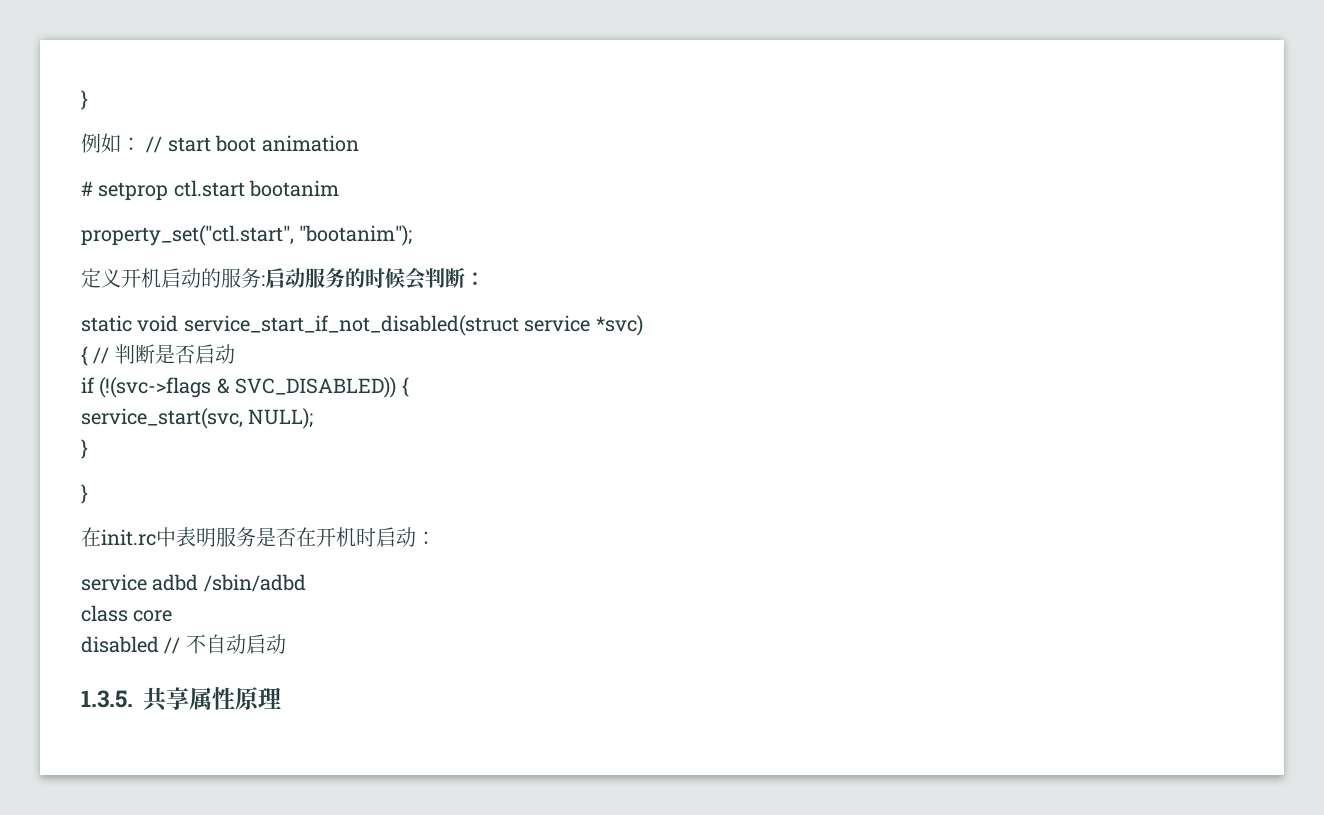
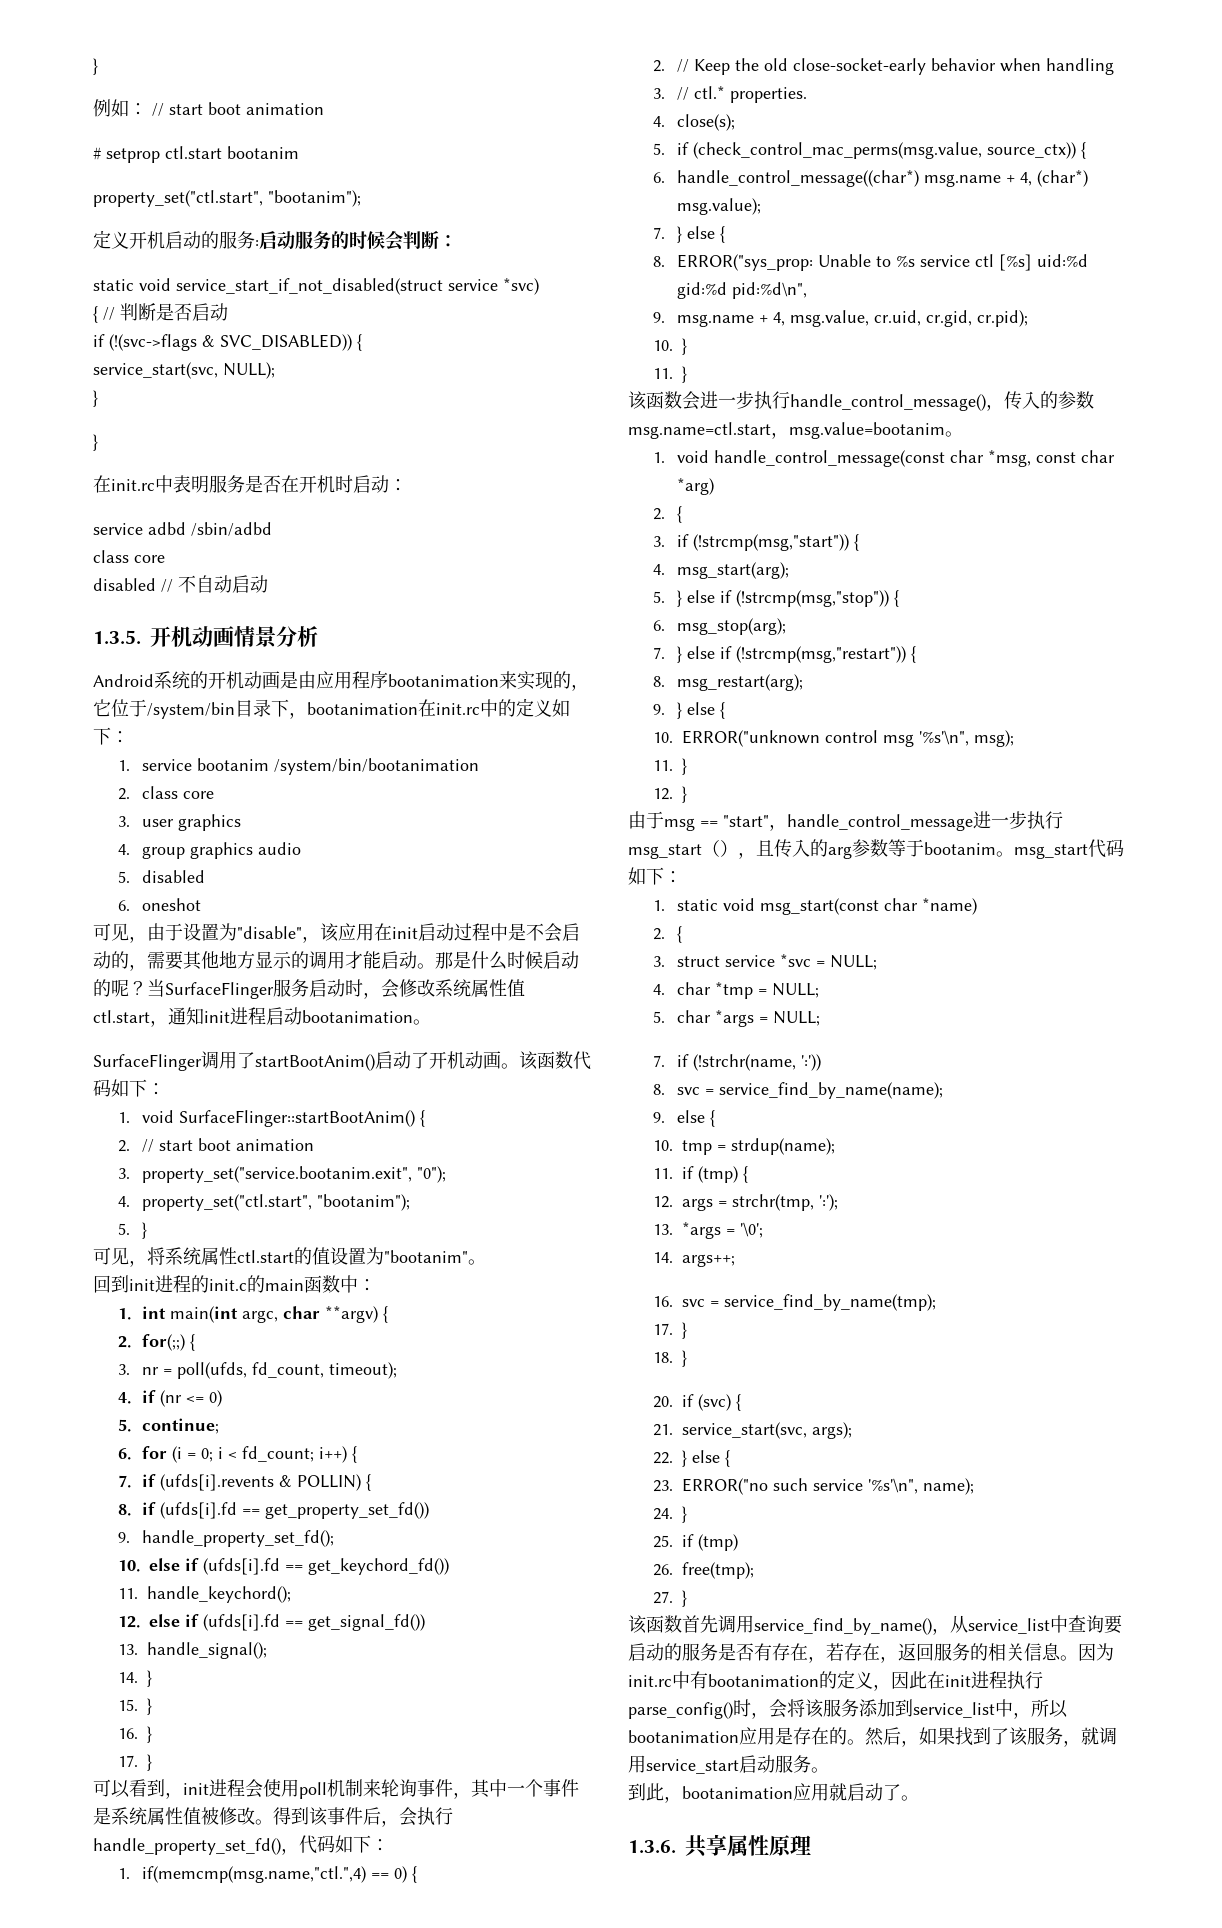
- 1.3.5.共享属性原理
+ 1.3.5.开机动画情景分析
+ Android系统的开机动画是由应用程序bootanimation来实现的，它位于/system/bin目录下，bootanimation在init.rc中的定义如下：
+ 1. service bootanim /system/bin/bootanimation
+ 2. class core
+ 3. user graphics
+ 4. group graphics audio
+ 5. disabled
+ 6. oneshot
+ 可见，由于设置为"disable"，该应用在init启动过程中是不会启动的，需要其他地方显示的调用才能启动。那是什么时候启动的呢？当SurfaceFlinger服务启动时，会修改系统属性值ctl.start，通知init进程启动bootanimation。
+ SurfaceFlinger调用了startBootAnim()启动了开机动画。该函数代码如下：
+ 1. void SurfaceFlinger::startBootAnim() {
+ 2. // start boot animation
+ 3. property_set("service.bootanim.exit", "0");
+ 4. property_set("ctl.start", "bootanim");
+ 5. }
+ 可见，将系统属性ctl.start的值设置为"bootanim"。
+ 回到init进程的init.c的main函数中：
+ 1. int main(int argc, char **argv) {
+ 2. for(;;) {
+ 3. nr = poll(ufds, fd_count, timeout);
+ 4. if (nr <= 0)
+ 5. continue;
+ 6. for (i = 0; i < fd_count; i++) {
+ 7. if (ufds[i].revents & POLLIN) {
+ 8. if (ufds[i].fd == get_property_set_fd())
+ 9. handle_property_set_fd();
+ 10. else if (ufds[i].fd == get_keychord_fd())
+ 11. handle_keychord();
+ 12. else if (ufds[i].fd == get_signal_fd())
+ 13. handle_signal();
+ 14. }
+ 15. }
+ 16. }
+ 17. }
+ 可以看到，init进程会使用poll机制来轮询事件，其中一个事件是系统属性值被修改。得到该事件后，会执行handle_property_set_fd()，代码如下：
+ 1. if(memcmp(msg.name,"ctl.",4) == 0) {
+ 2. // Keep the old close-socket-early behavior when handling
+ 3. // ctl.* properties.
+ 4. close(s);
+ 5. if (check_control_mac_perms(msg.value, source_ctx)) {
+ 6. handle_control_message((char*) msg.name + 4, (char*) msg.value);
+ 7. } else {
+ 8. ERROR("sys_prop: Unable to %s service ctl [%s] uid:%d gid:%d pid:%d\n",
+ 9. msg.name + 4, msg.value, cr.uid, cr.gid, cr.pid);
+ 10. }
+ 11. }
+ 该函数会进一步执行handle_control_message()，传入的参数msg.name=ctl.start，msg.value=bootanim。
+ 1. void handle_control_message(const char *msg, const char *arg)
+ 2. {
+ 3. if (!strcmp(msg,"start")) {
+ 4. msg_start(arg);
+ 5. } else if (!strcmp(msg,"stop")) {
+ 6. msg_stop(arg);
+ 7. } else if (!strcmp(msg,"restart")) {
+ 8. msg_restart(arg);
+ 9. } else {
+ 10. ERROR("unknown control msg '%s'\n", msg);
+ 11. }
+ 12. }
+ 由于msg == "start"，handle_control_message进一步执行msg_start（），且传入的arg参数等于bootanim。msg_start代码如下：
+ 1. static void msg_start(const char *name)
+ 2. {
+ 3. struct service *svc = NULL;
+ 4. char *tmp = NULL;
+ 5. char *args = NULL;
+ 7. if (!strchr(name, ':'))
+ 8. svc = service_find_by_name(name);
+ 9. else {
+ 10. tmp = strdup(name);
+ 11. if (tmp) {
+ 12. args = strchr(tmp, ':');
+ 13. *args = '\0';
+ 14. args++;
+ 16. svc = service_find_by_name(tmp);
+ 17. }
+ 18. }
+ 20. if (svc) {
+ 21. service_start(svc, args);
+ 22. } else {
+ 23. ERROR("no such service '%s'\n", name);
+ 24. }
+ 25. if (tmp)
+ 26. free(tmp);
+ 27. }
+ 该函数首先调用service_find_by_name()，从service_list中查询要启动的服务是否有存在，若存在，返回服务的相关信息。因为init.rc中有bootanimation的定义，因此在init进程执行parse_config()时，会将该服务添加到service_list中，所以bootanimation应用是存在的。然后，如果找到了该服务，就调用service_start启动服务。
+ 到此，bootanimation应用就启动了。
+ 1.3.6.共享属性原理

